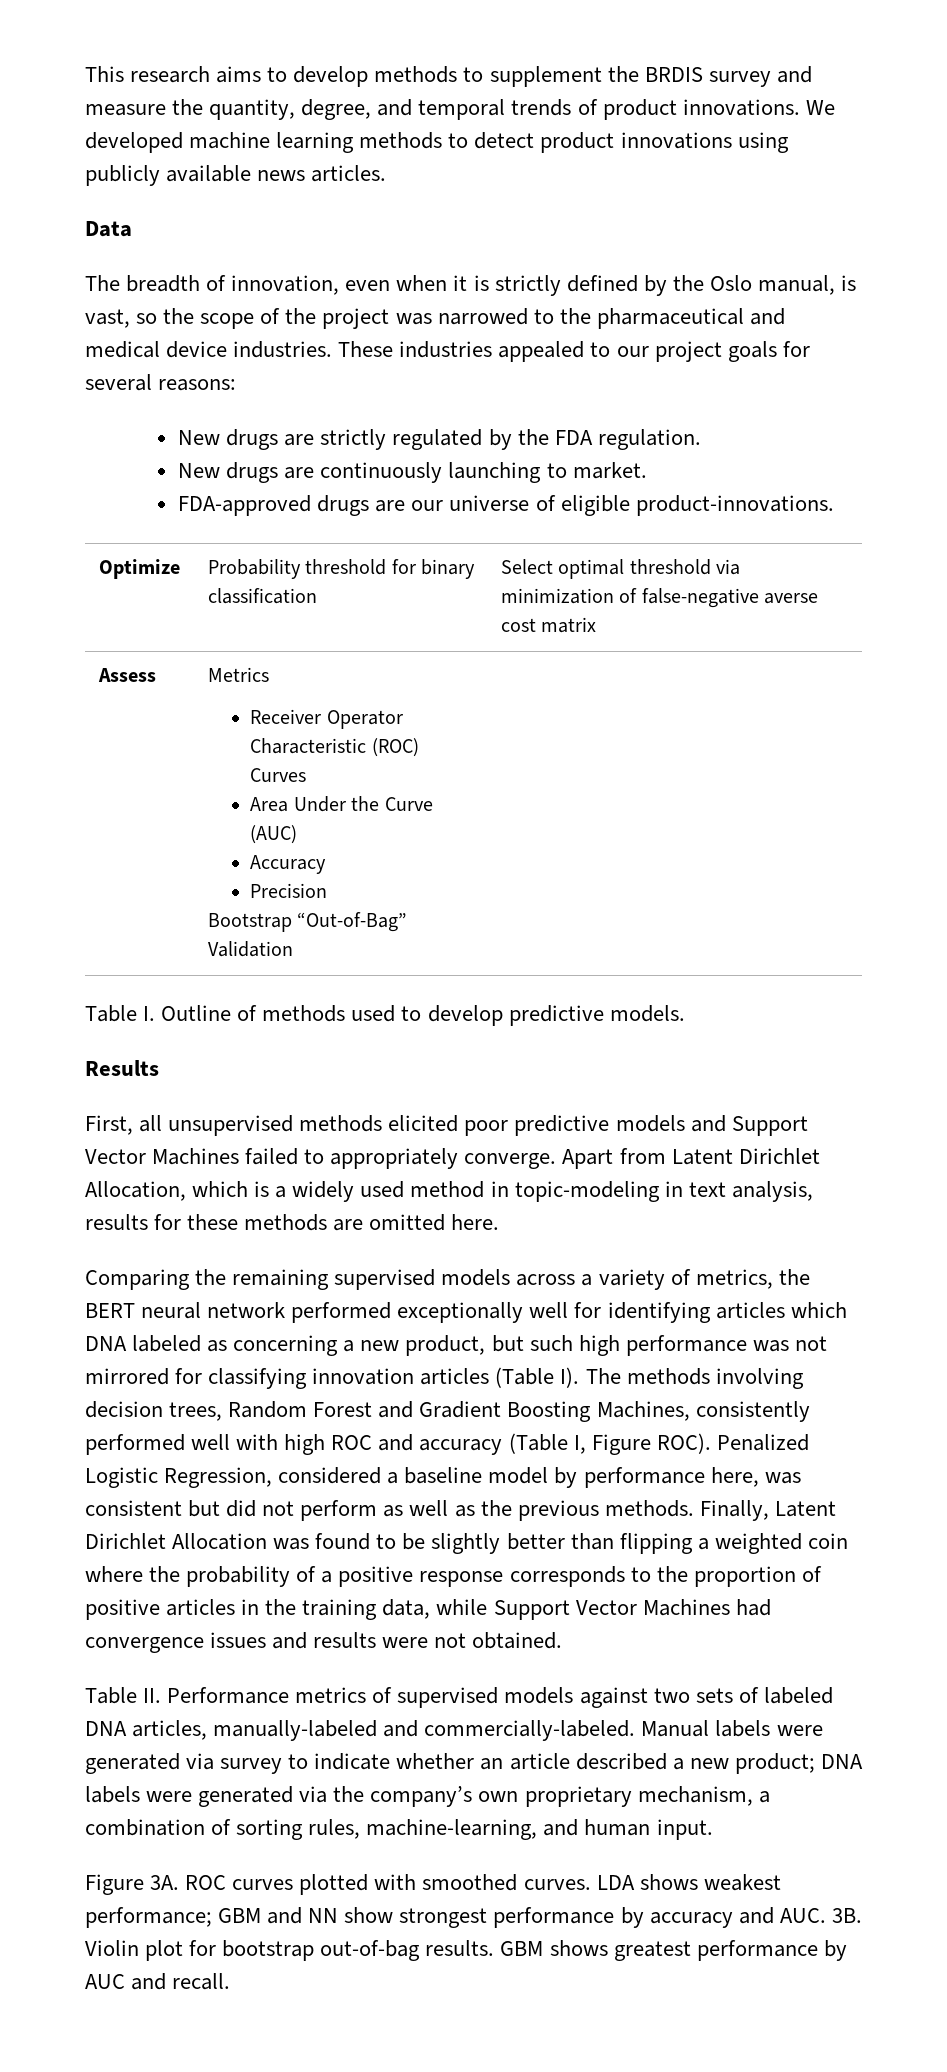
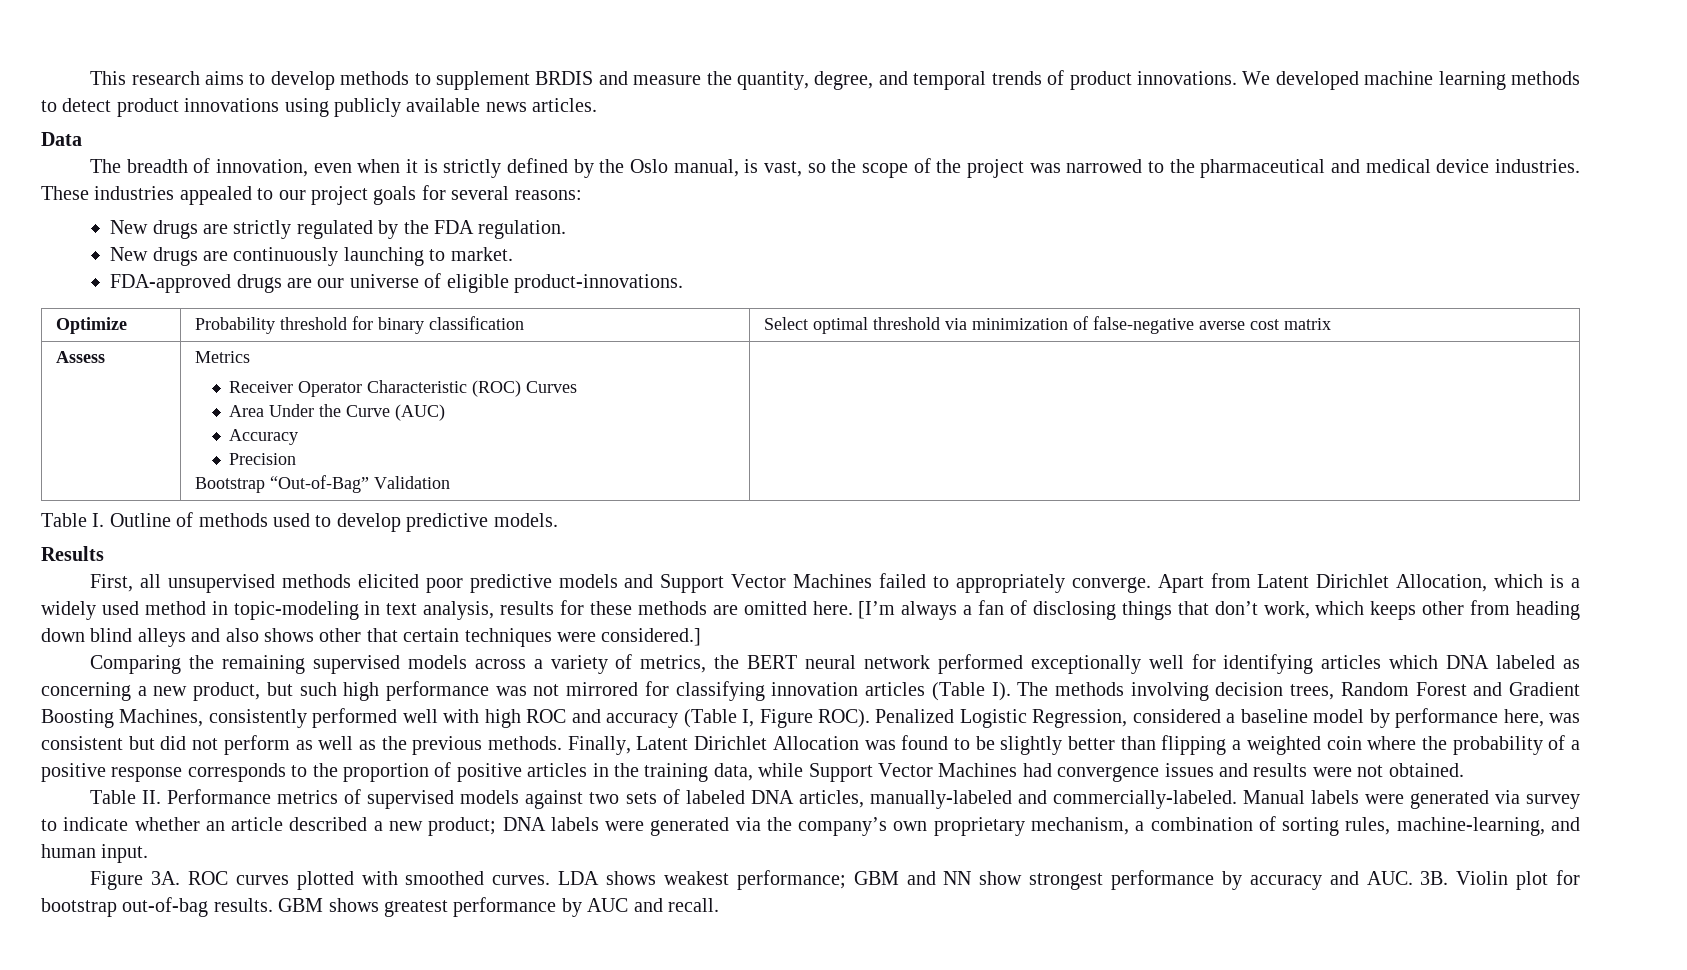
- This research aims to develop methods to supplement the BRDIS survey and measure the quantity, degree, and temporal trends of product innovations.
+ This research aims to develop methods to supplement BRDIS and measure the quantity, degree, and temporal trends of product innovations.
+ [I’m always a fan of disclosing things that don’t work, which keeps other from heading down blind alleys and also shows other that certain techniques were considered.]

